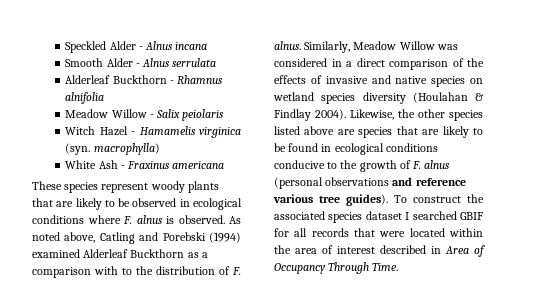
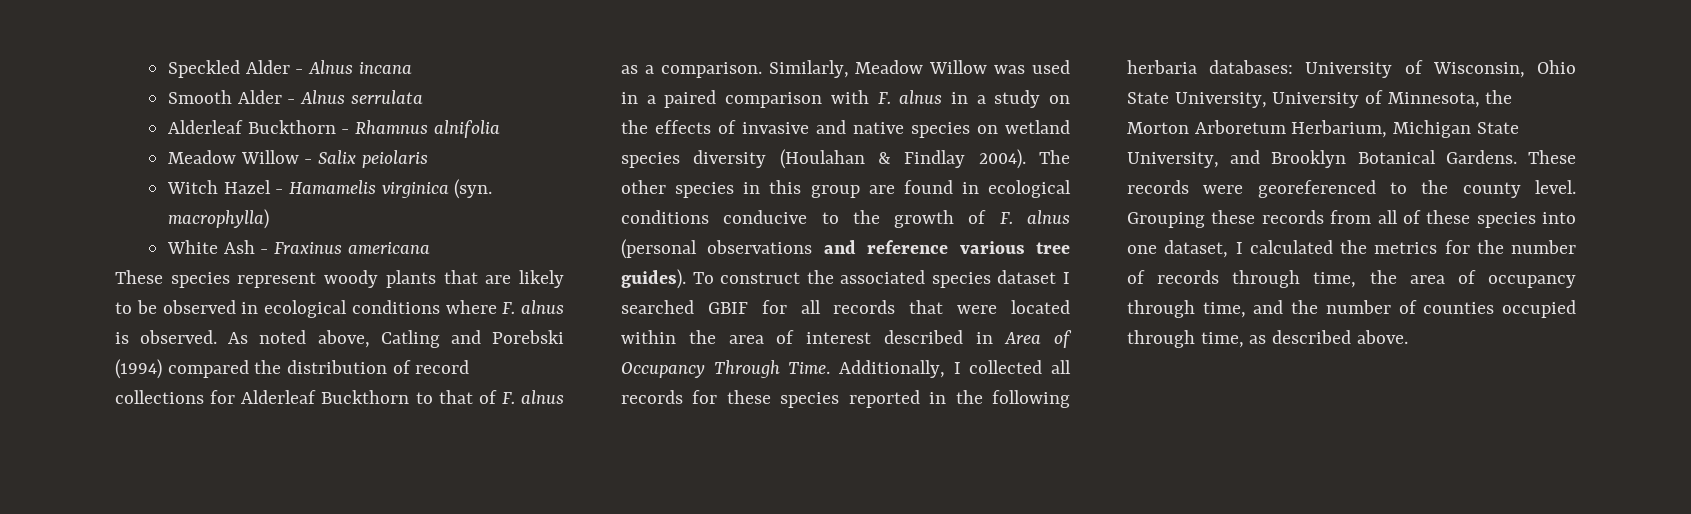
- As noted above, Catling and Porebski (1994) examined Alderleaf Buckthorn as a comparison with to the distribution of F. alnus.
+ As noted above, Catling and Porebski (1994) compared the distribution of record collections for Alderleaf Buckthorn to that of F. alnus as a comparison.
- Similarly, Meadow Willow was considered in a direct comparison of the effects of invasive and native species on wetland species diversity (Houlahan & Findlay 2004).
+ Similarly, Meadow Willow was used in a paired comparison with F. alnus in a study on the effects of invasive and native species on wetland species diversity (Houlahan & Findlay 2004).
- Likewise, the other species listed above are species that are likely to be found in ecological conditions conducive to the growth of F. alnus (personal observations and reference various tree guides).
+ The other species in this group are found in ecological conditions conducive to the growth of F. alnus (personal observations and reference various tree guides).
+ Additionally, I collected all records for these species reported in the following herbaria databases: University of Wisconsin, Ohio State University, University of Minnesota, the Morton Arboretum Herbarium, Michigan State University, and Brooklyn Botanical Gardens. These records were georeferenced to the county level. Grouping these records from all of these species into one dataset, I calculated the metrics for the number of records through time, the area of occupancy through time, and the number of counties occupied through time, as described above.

